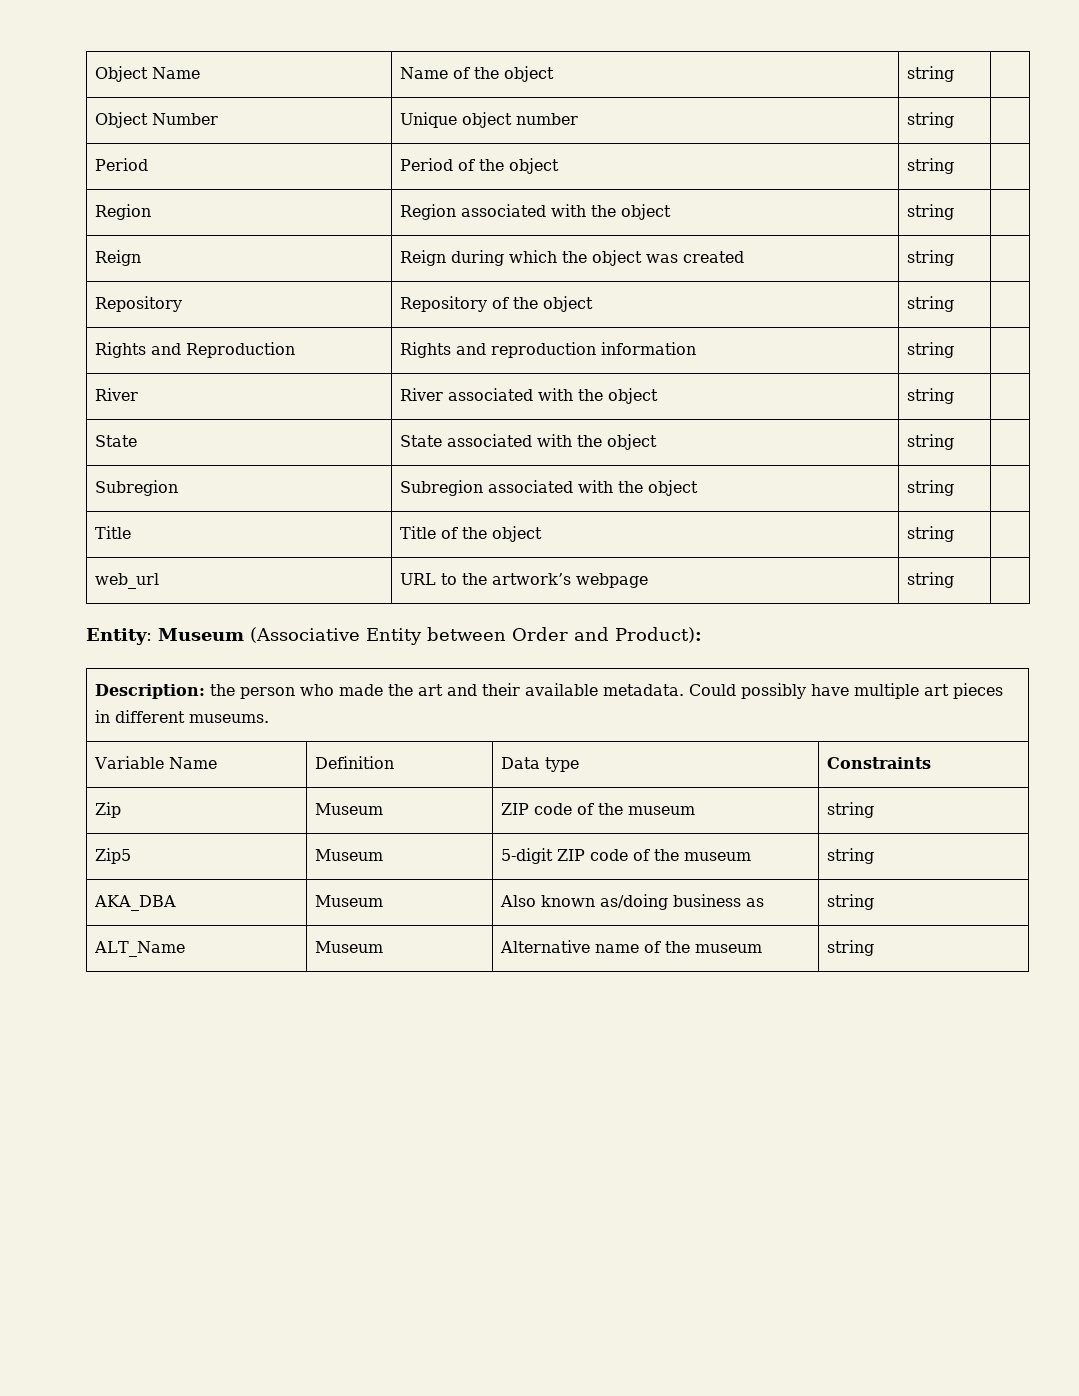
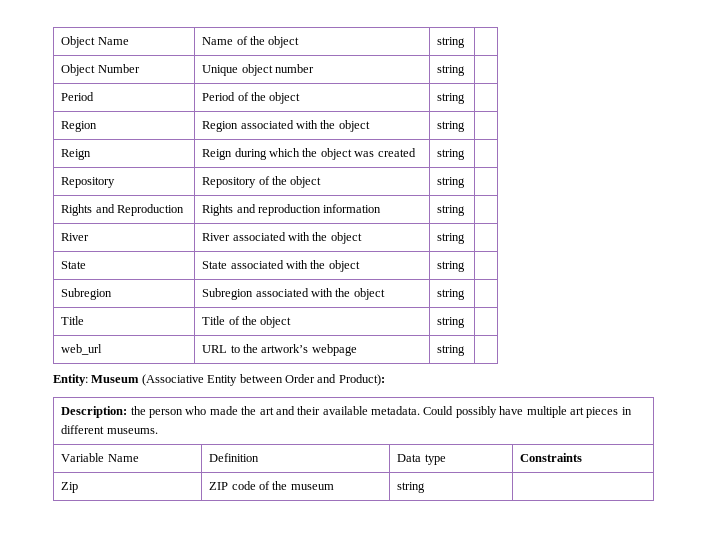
- Zip | Museum | ZIP code of the museum | string
- Zip5 | Museum | 5-digit ZIP code of the museum | string
- AKA_DBA | Museum | Also known as/doing business as | string
- ALT_Name | Museum | Alternative name of the museum | string
+ Zip | ZIP code of the museum | string |

